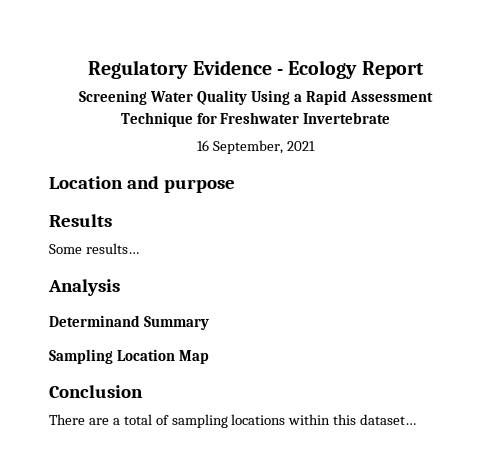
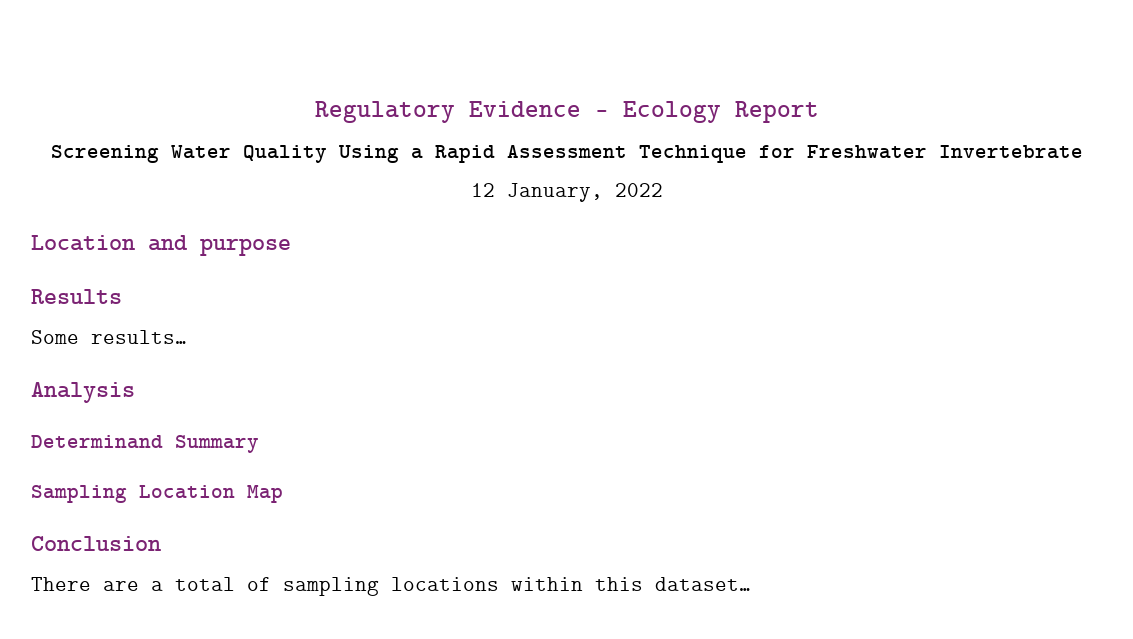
- 16 September, 2021
+ 12 January, 2022

